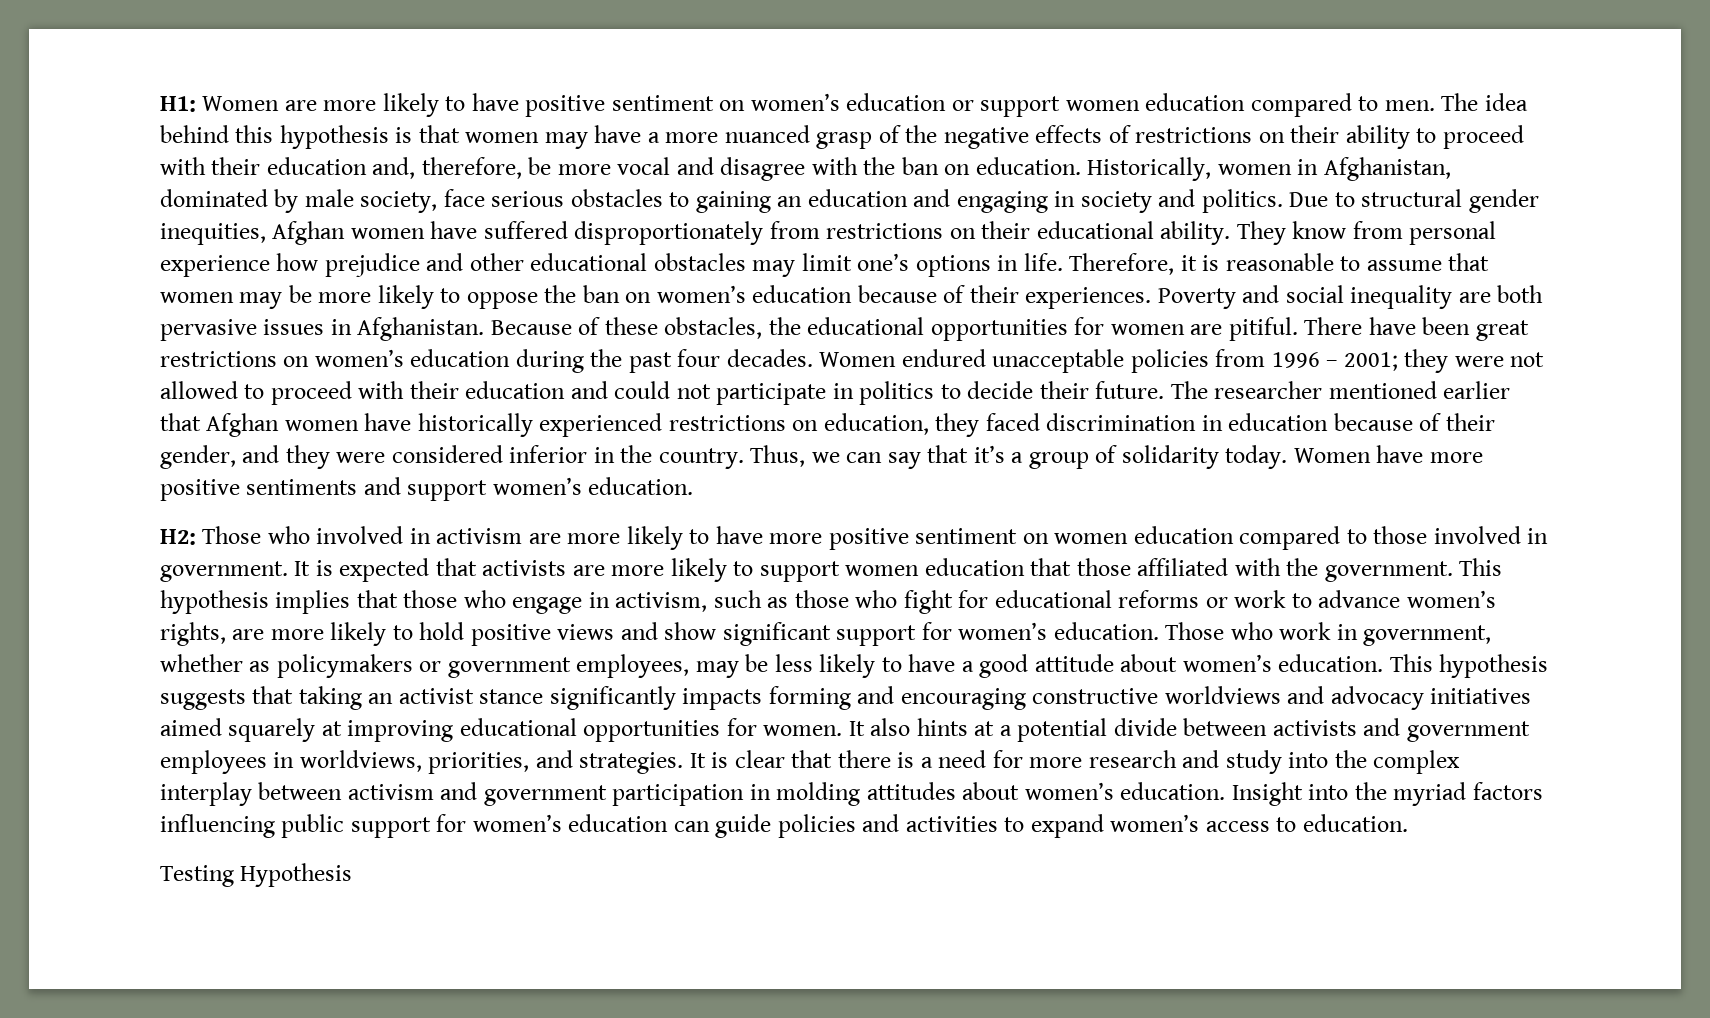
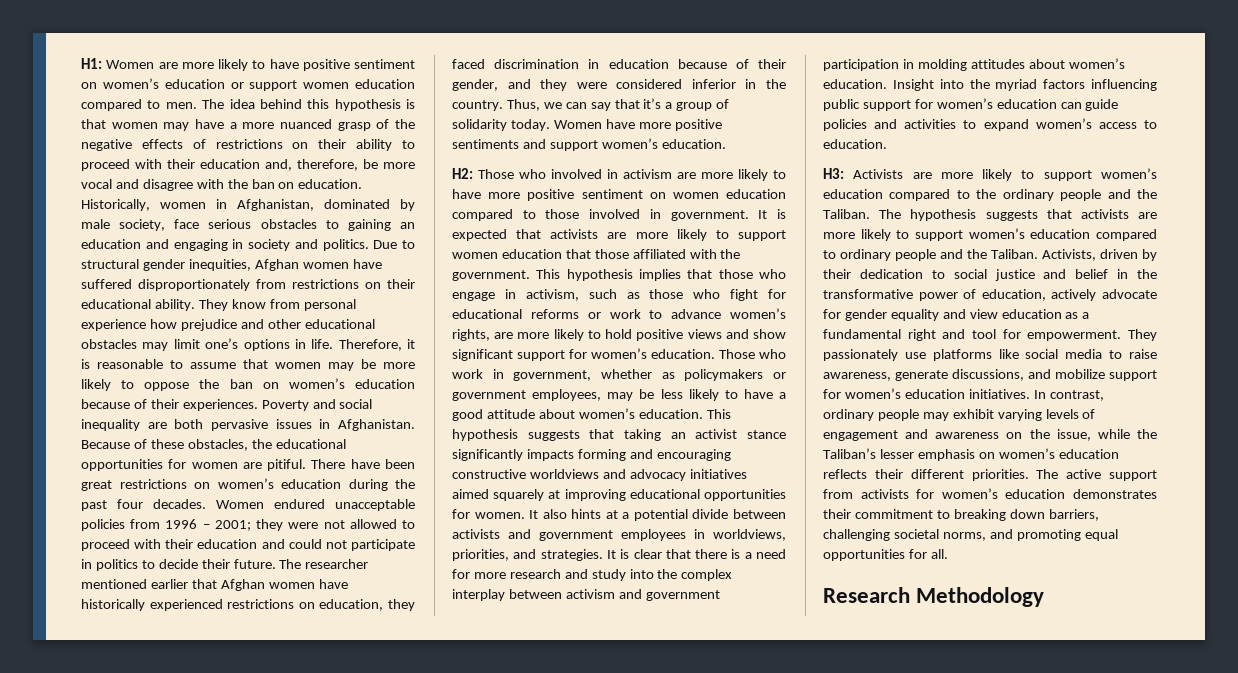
- Testing Hypothesis
+ H3: Activists are more likely to support women’s education compared to the ordinary people and the Taliban. The hypothesis suggests that activists are more likely to support women’s education compared to ordinary people and the Taliban. Activists, driven by their dedication to social justice and belief in the transformative power of education, actively advocate for gender equality and view education as a fundamental right and tool for empowerment. They passionately use platforms like social media to raise awareness, generate discussions, and mobilize support for women’s education initiatives. In contrast, ordinary people may exhibit varying levels of engagement and awareness on the issue, while the Taliban’s lesser emphasis on women’s education reflects their different priorities. The active support from activists for women’s education demonstrates their commitment to breaking down barriers, challenging societal norms, and promoting equal opportunities for all.
+ Research Methodology

